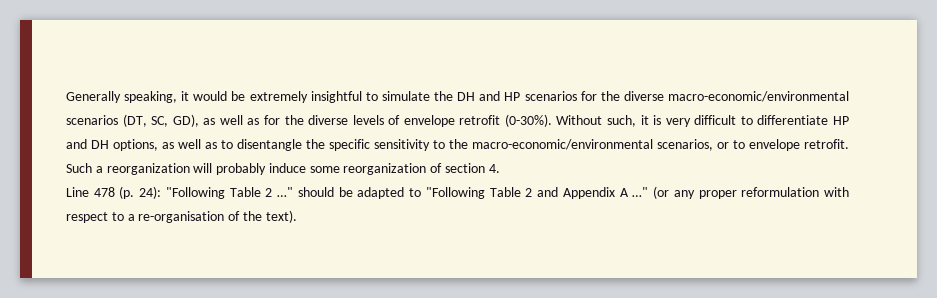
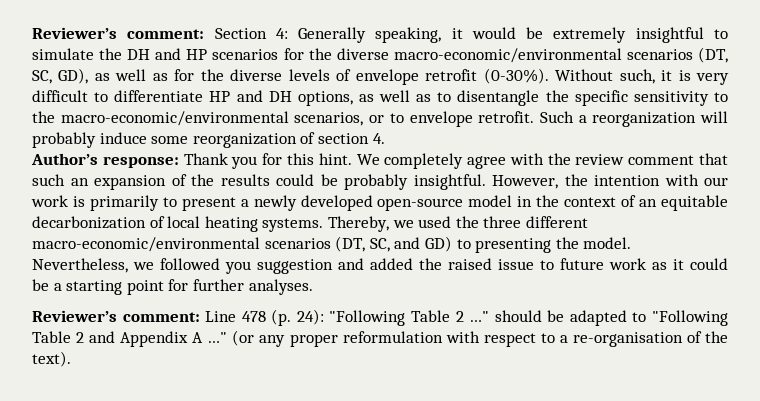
- Generally speaking, it would be extremely insightful to simulate the DH and HP scenarios for the diverse macro-economic/environmental scenarios (DT, SC, GD), as well as for the diverse levels of envelope retrofit (0-30%).
+ Reviewer’s comment: Section 4: Generally speaking, it would be extremely insightful to simulate the DH and HP scenarios for the diverse macro-economic/environmental scenarios (DT, SC, GD), as well as for the diverse levels of envelope retrofit (0-30%).
- Line 478 (p. 24): "Following Table 2 …" should be adapted to "Following Table 2 and Appendix A …"
+ Author’s response: Thank you for this hint. We completely agree with the review comment that such an expansion of the results could be probably insightful. However, the intention with our work is primarily to present a newly developed open-source model in the context of an equitable decarbonization of local heating systems. Thereby, we used the three different macro-economic/environmental scenarios (DT, SC, and GD) to presenting the model. Nevertheless, we followed you suggestion and added the raised issue to future work as it could be a starting point for further analyses.
+ Reviewer’s comment: Line 478 (p. 24): "Following Table 2 …" should be adapted to "Following Table 2 and Appendix A …"

